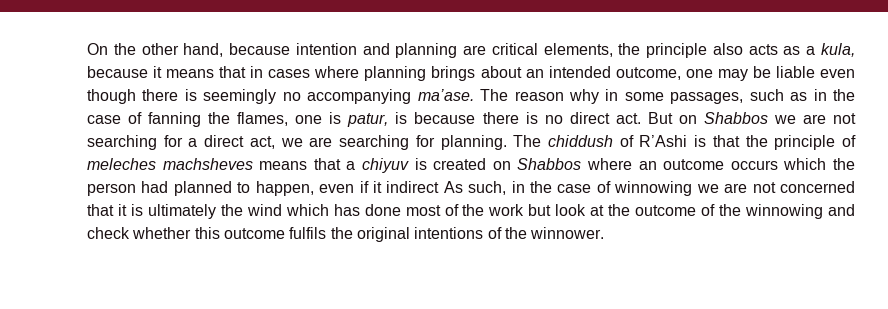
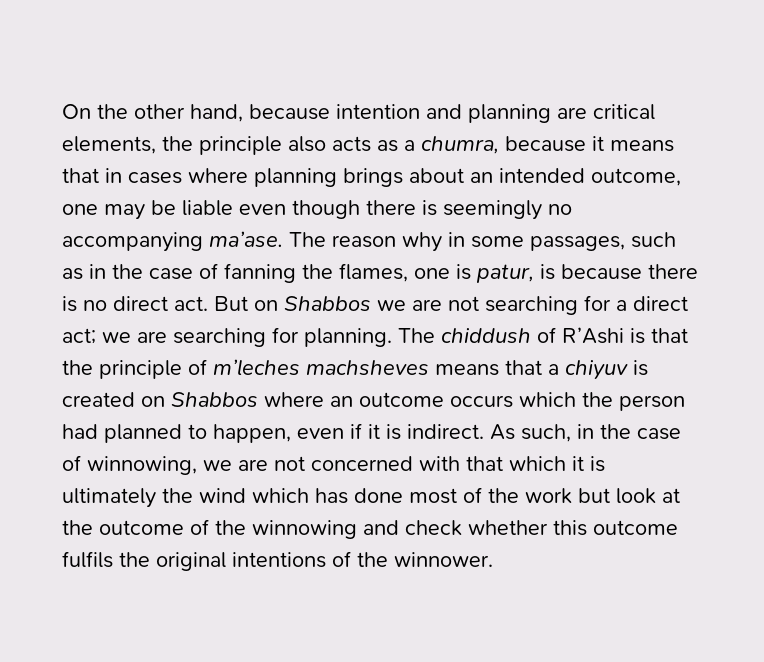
- On the other hand, because intention and planning are critical elements, the principle also acts as a kula, because it means that in cases where planning brings about an intended outcome, one may be liable even though there is seemingly no accompanying ma’ase.
+ On the other hand, because intention and planning are critical elements, the principle also acts as a chumra, because it means that in cases where planning brings about an intended outcome, one may be liable even though there is seemingly no accompanying ma’ase.
- But on Shabbos we are not searching for a direct act, we are searching for planning.
+ But on Shabbos we are not searching for a direct act; we are searching for planning.
- The chiddush of R’Ashi is that the principle of meleches machsheves means that a chiyuv is created on Shabbos where an outcome occurs which the person had planned to happen, even if it indirect As such, in the case of winnowing we are not concerned that it is ultimately the wind which has done most of the work but look at the outcome of the winnowing and check whether this outcome fulfils the original intentions of the winnower.
+ The chiddush of R’Ashi is that the principle of m’leches machsheves means that a chiyuv is created on Shabbos where an outcome occurs which the person had planned to happen, even if it is indirect. As such, in the case of winnowing, we are not concerned with that which it is ultimately the wind which has done most of the work but look at the outcome of the winnowing and check whether this outcome fulfils the original intentions of the winnower.

